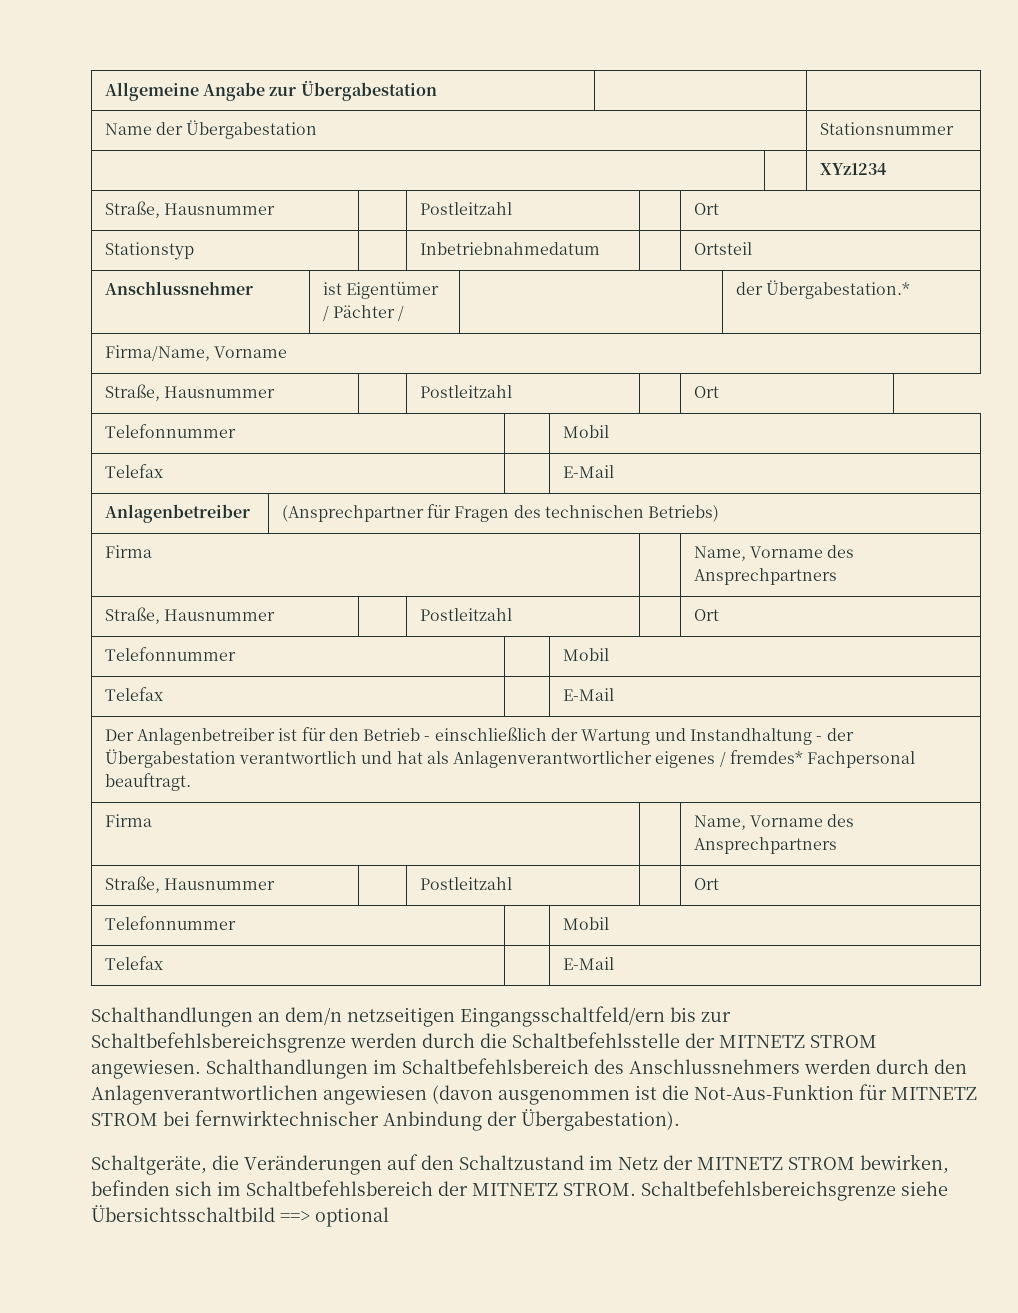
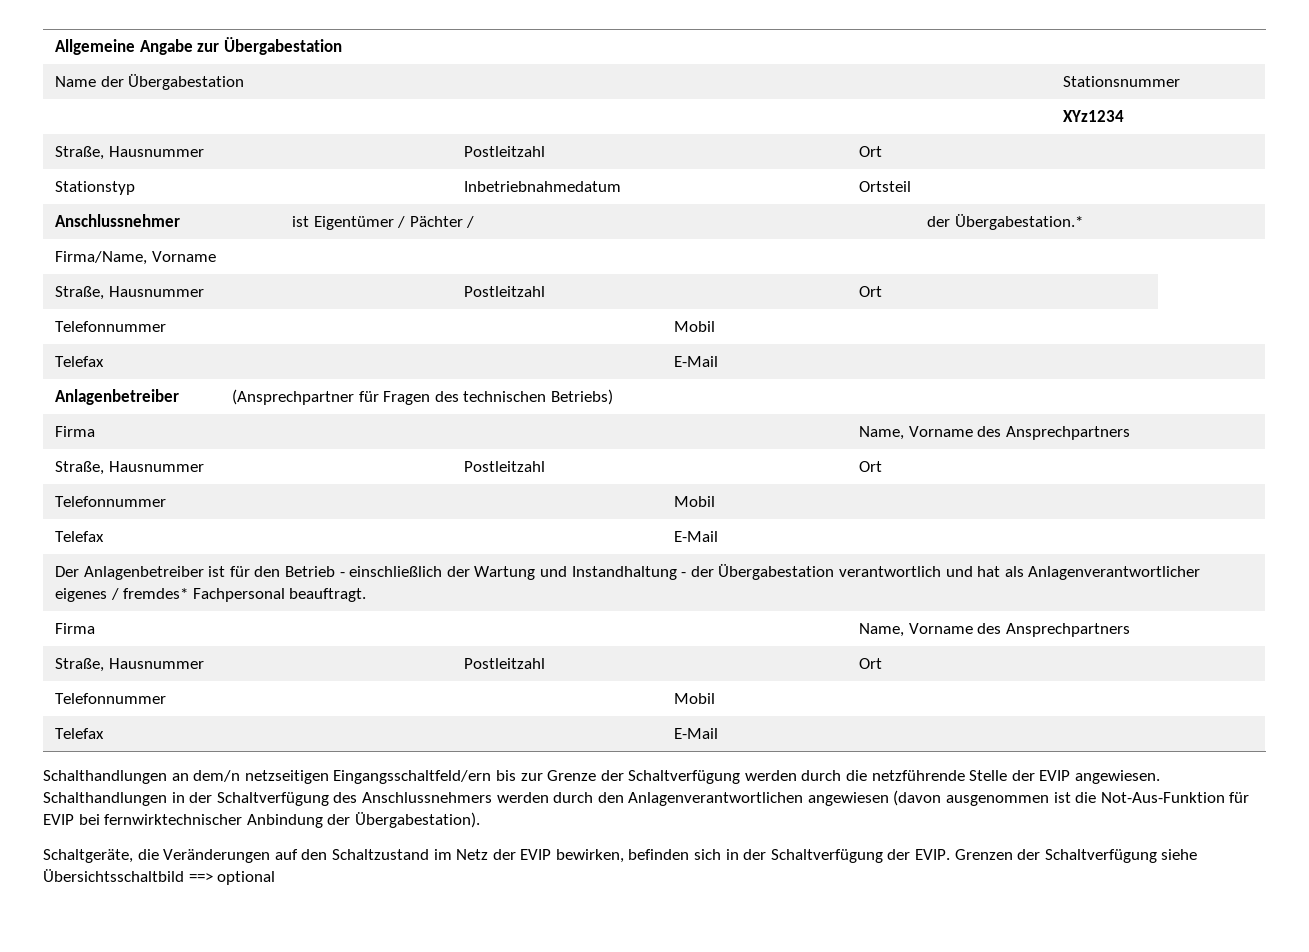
- Schalthandlungen an dem/n netzseitigen Eingangsschaltfeld/ern bis zur Schaltbefehlsbereichsgrenze werden durch die Schaltbefehlsstelle der MITNETZ STROM angewiesen. Schalthandlungen im Schaltbefehlsbereich des Anschlussnehmers werden durch den Anlagenverantwortlichen angewiesen (davon ausgenommen ist die Not-Aus-Funktion für MITNETZ STROM bei fernwirktechnischer Anbindung der Übergabestation).
+ Schalthandlungen an dem/n netzseitigen Eingangsschaltfeld/ern bis zur Grenze der Schaltverfügung werden durch die netzführende Stelle der EVIP angewiesen. Schalthandlungen in der Schaltverfügung des Anschlussnehmers werden durch den Anlagenverantwortlichen angewiesen (davon ausgenommen ist die Not-Aus-Funktion für EVIP bei fernwirktechnischer Anbindung der Übergabestation).
- Schaltgeräte, die Veränderungen auf den Schaltzustand im Netz der MITNETZ STROM bewirken, befinden sich im Schaltbefehlsbereich der MITNETZ STROM. Schaltbefehlsbereichsgrenze siehe Übersichtsschaltbild ==> optional
+ Schaltgeräte, die Veränderungen auf den Schaltzustand im Netz der EVIP bewirken, befinden sich in der Schaltverfügung der EVIP. Grenzen der Schaltverfügung siehe Übersichtsschaltbild ==> optional

